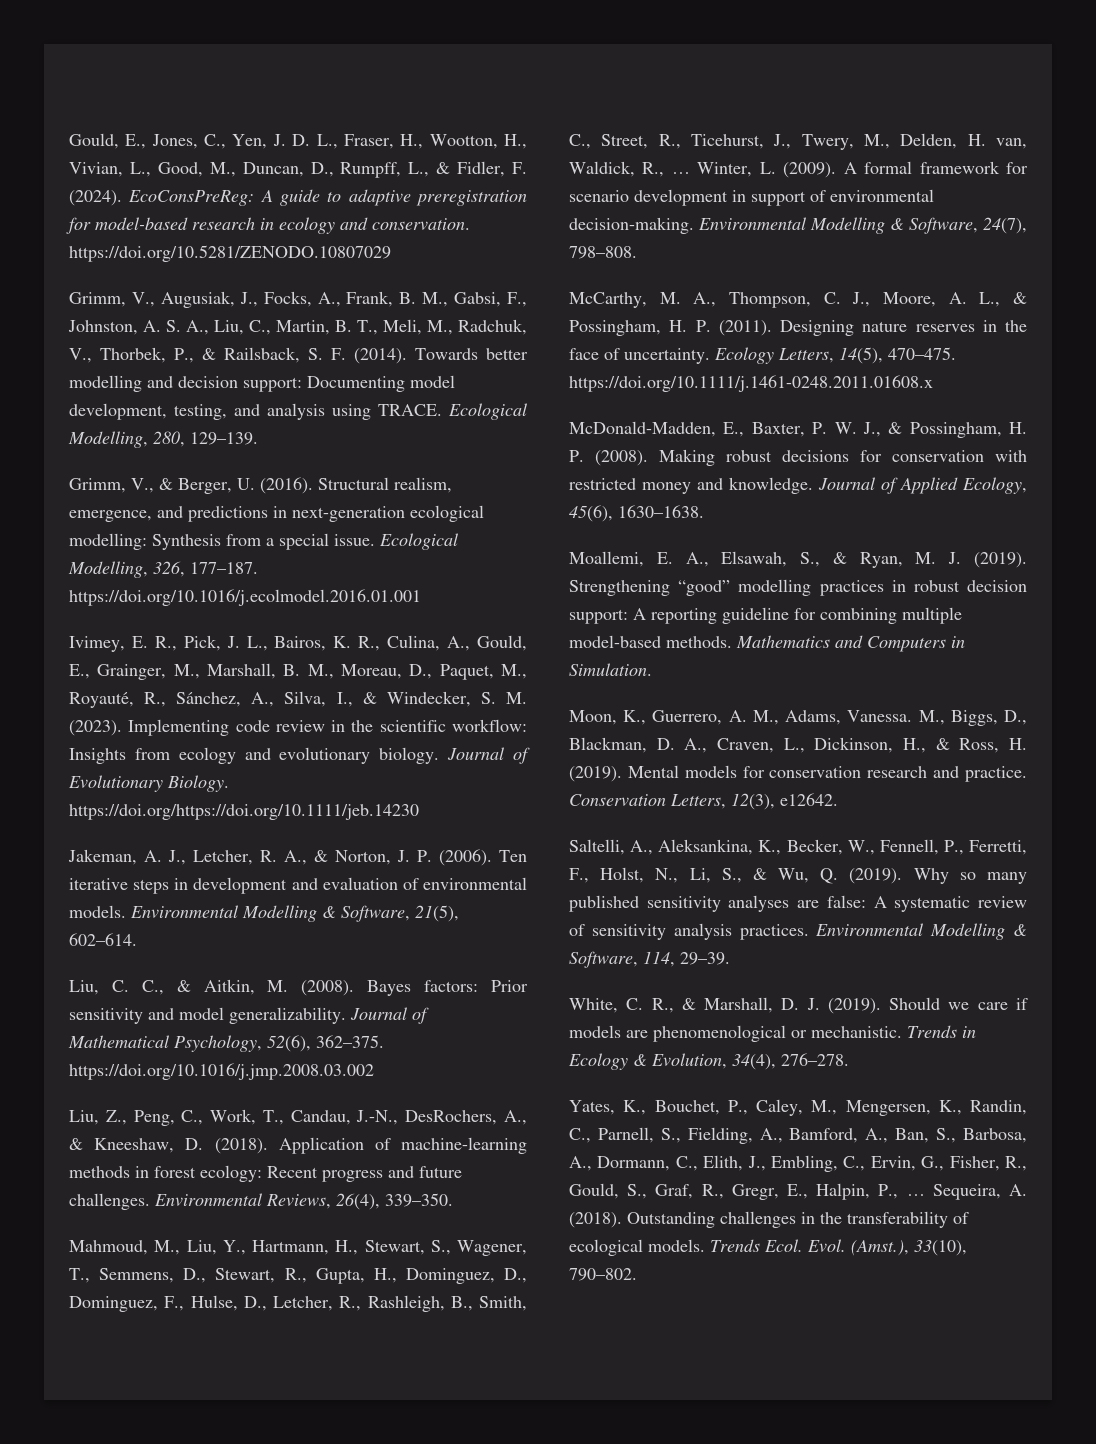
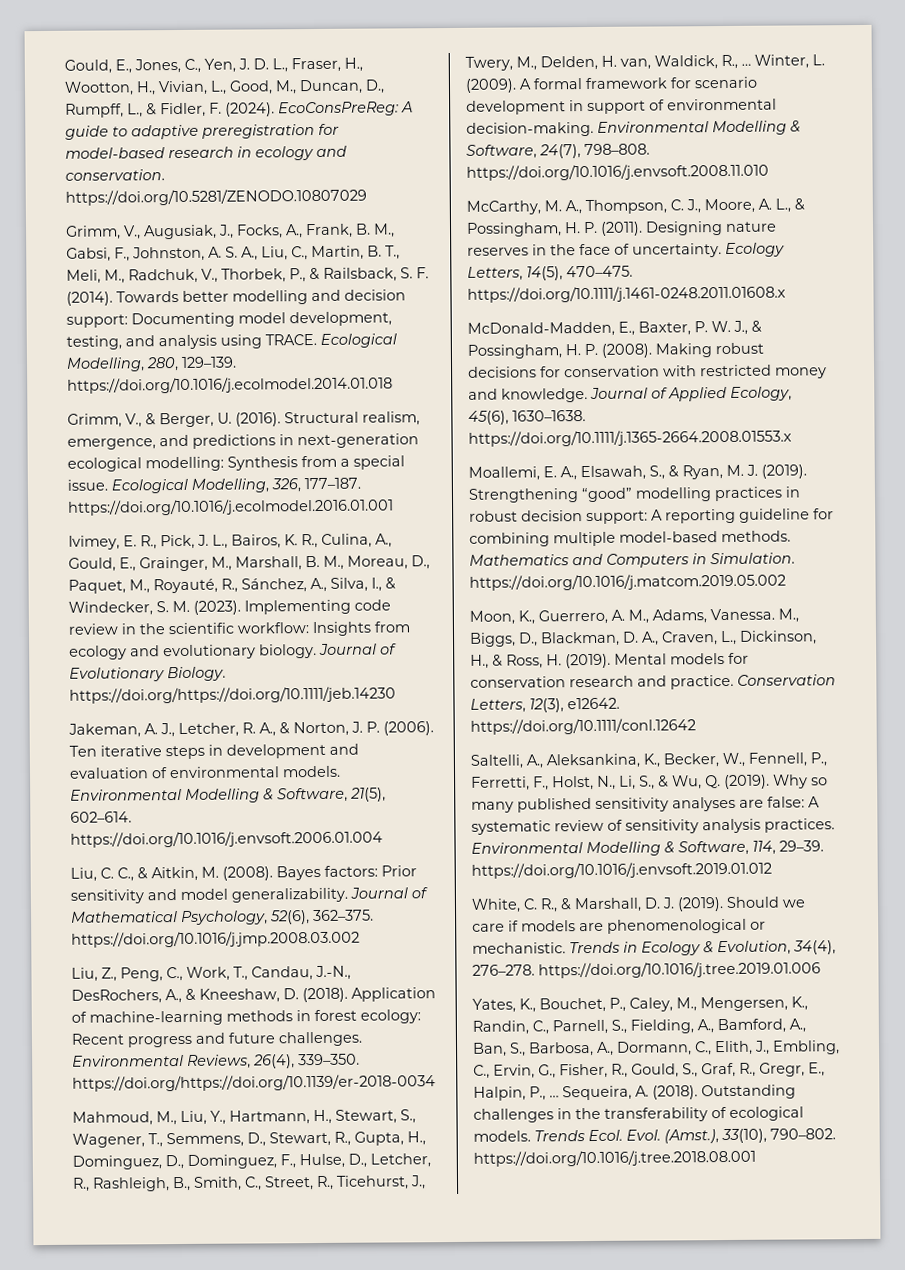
- Ecological Modelling, 280, 129–139.
+ Ecological Modelling, 280, 129–139. https://doi.org/10.1016/j.ecolmodel.2014.01.018
- Environmental Modelling & Software, 21(5), 602–614.
+ Environmental Modelling & Software, 21(5), 602–614. https://doi.org/10.1016/j.envsoft.2006.01.004
- Environmental Reviews, 26(4), 339–350.
+ Environmental Reviews, 26(4), 339–350. https://doi.org/https://doi.org/10.1139/er-2018-0034
- Environmental Modelling & Software, 24(7), 798–808.
+ Environmental Modelling & Software, 24(7), 798–808. https://doi.org/10.1016/j.envsoft.2008.11.010
- Journal of Applied Ecology, 45(6), 1630–1638.
+ Journal of Applied Ecology, 45(6), 1630–1638. https://doi.org/10.1111/j.1365-2664.2008.01553.x
- Mathematics and Computers in Simulation.
+ Mathematics and Computers in Simulation. https://doi.org/10.1016/j.matcom.2019.05.002
- Conservation Letters, 12(3), e12642.
+ Conservation Letters, 12(3), e12642. https://doi.org/10.1111/conl.12642
- Environmental Modelling & Software, 114, 29–39.
+ Environmental Modelling & Software, 114, 29–39. https://doi.org/10.1016/j.envsoft.2019.01.012
- Trends in Ecology & Evolution, 34(4), 276–278.
+ Trends in Ecology & Evolution, 34(4), 276–278. https://doi.org/10.1016/j.tree.2019.01.006
- (Amst.), 33(10), 790–802.
+ (Amst.), 33(10), 790–802. https://doi.org/10.1016/j.tree.2018.08.001

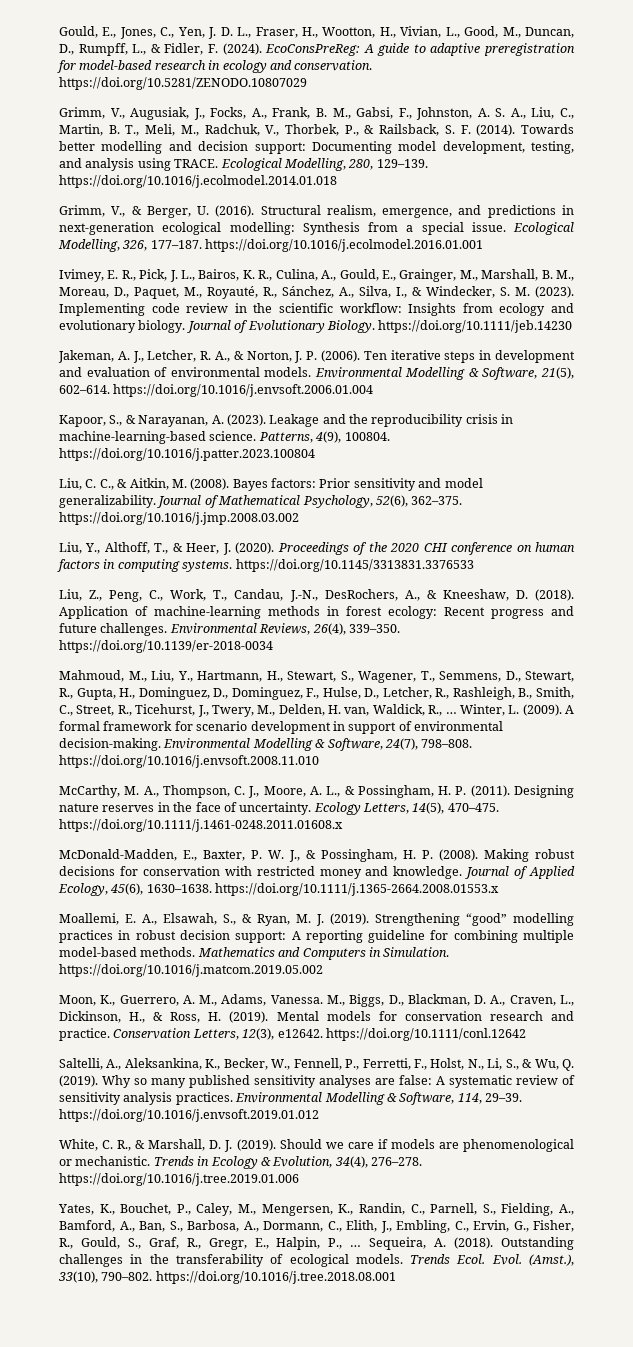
- Journal of Evolutionary Biology. https://doi.org/https://doi.org/10.1111/jeb.14230
+ Journal of Evolutionary Biology. https://doi.org/10.1111/jeb.14230
+ Kapoor, S., & Narayanan, A. (2023). Leakage and the reproducibility crisis in machine-learning-based science. Patterns, 4(9), 100804. https://doi.org/10.1016/j.patter.2023.100804
+ Liu, Y., Althoff, T., & Heer, J. (2020). Proceedings of the 2020 CHI conference on human factors in computing systems. https://doi.org/10.1145/3313831.3376533
- Environmental Reviews, 26(4), 339–350. https://doi.org/https://doi.org/10.1139/er-2018-0034
+ Environmental Reviews, 26(4), 339–350. https://doi.org/10.1139/er-2018-0034

